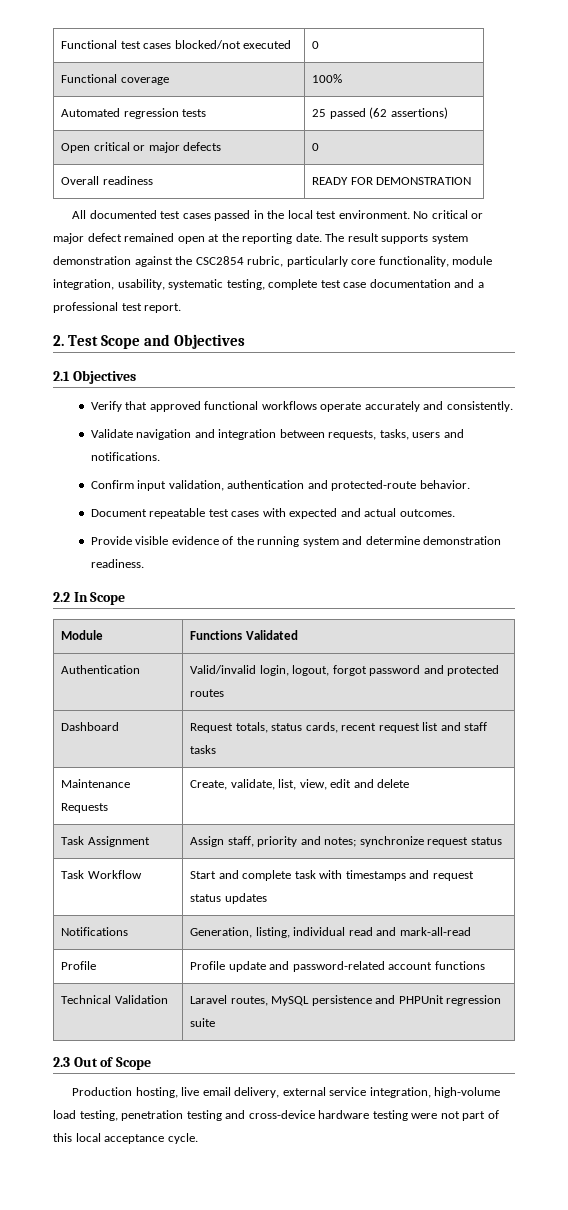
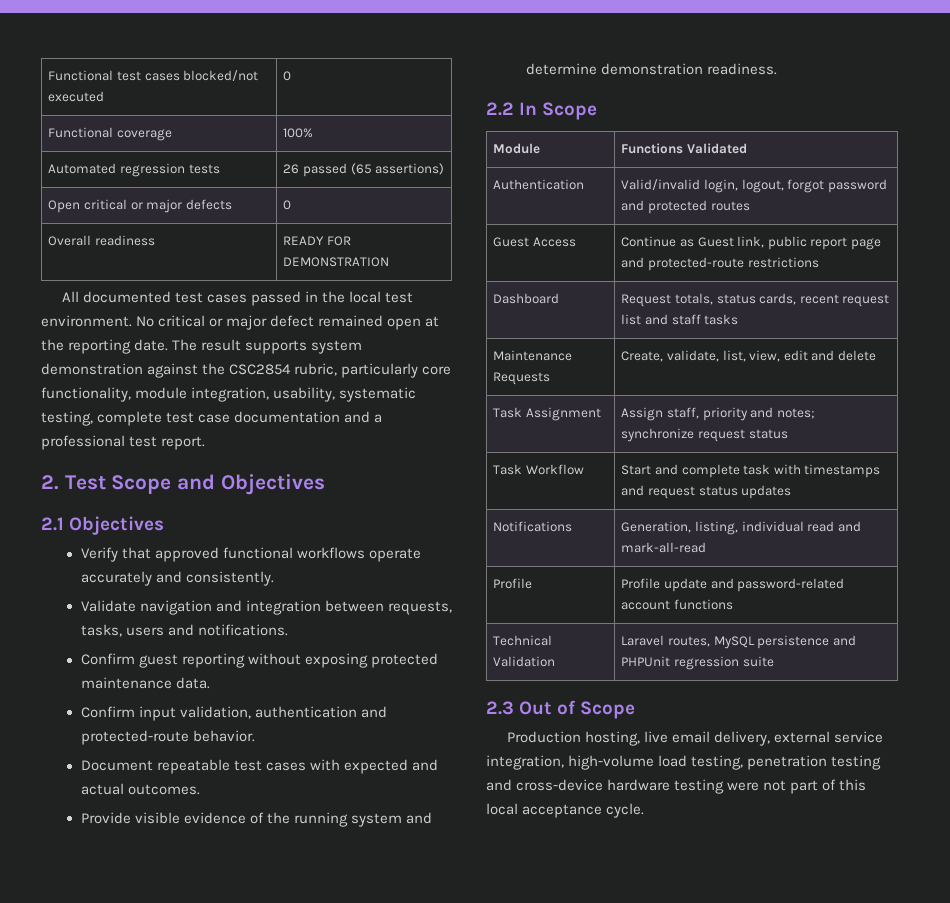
- Automated regression tests | 25 passed (62 assertions)
+ Automated regression tests | 26 passed (65 assertions)
+ Confirm guest reporting without exposing protected maintenance data.
+ Guest Access | Continue as Guest link, public report page and protected-route restrictions

